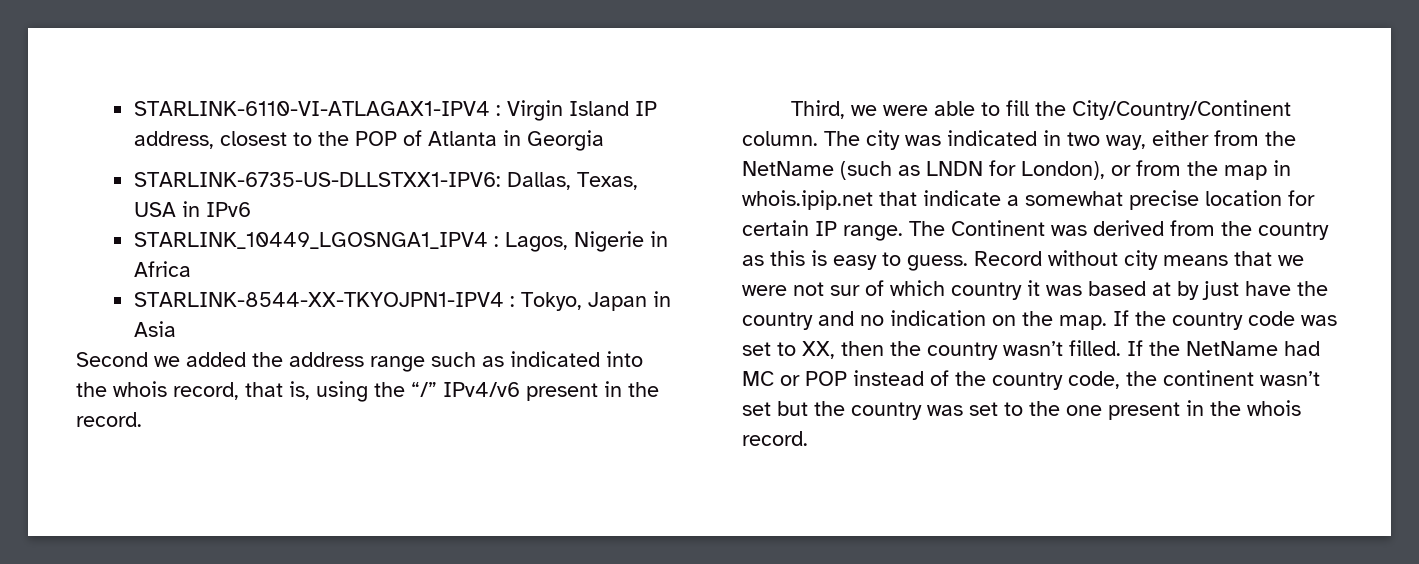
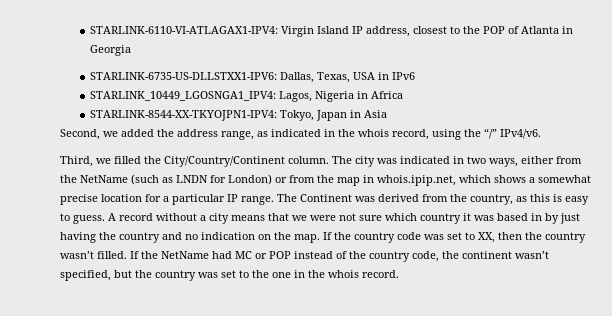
- STARLINK-6110-VI-ATLAGAX1-IPV4 : Virgin Island IP address, closest to the POP of Atlanta in Georgia
+ STARLINK-6110-VI-ATLAGAX1-IPV4: Virgin Island IP address, closest to the POP of Atlanta in Georgia
- STARLINK_10449_LGOSNGA1_IPV4 : Lagos, Nigerie in Africa
+ STARLINK_10449_LGOSNGA1_IPV4: Lagos, Nigeria in Africa
- STARLINK-8544-XX-TKYOJPN1-IPV4 : Tokyo, Japan in Asia
+ STARLINK-8544-XX-TKYOJPN1-IPV4: Tokyo, Japan in Asia
- Second we added the address range such as indicated into the whois record, that is, using the “/” IPv4/v6 present in the record.
- Third, we were able to fill the City/Country/Continent column.
+ Second, we added the address range, as indicated in the whois record, using the “/” IPv4/v6.
+ Third, we filled the City/Country/Continent column.
- The city was indicated in two way, either from the NetName (such as LNDN for London), or from the map in whois.ipip.net that indicate a somewhat precise location for certain IP range.
+ The city was indicated in two ways, either from the NetName (such as LNDN for London) or from the map in whois.ipip.net, which shows a somewhat precise location for a particular IP range.
- The Continent was derived from the country as this is easy to guess.
+ The Continent was derived from the country, as this is easy to guess.
- Record without city means that we were not sur of which country it was based at by just have the country and no indication on the map.
+ A record without a city means that we were not sure which country it was based in by just having the country and no indication on the map.
- If the NetName had MC or POP instead of the country code, the continent wasn’t set but the country was set to the one present in the whois record.
+ If the NetName had MC or POP instead of the country code, the continent wasn’t specified, but the country was set to the one in the whois record.

